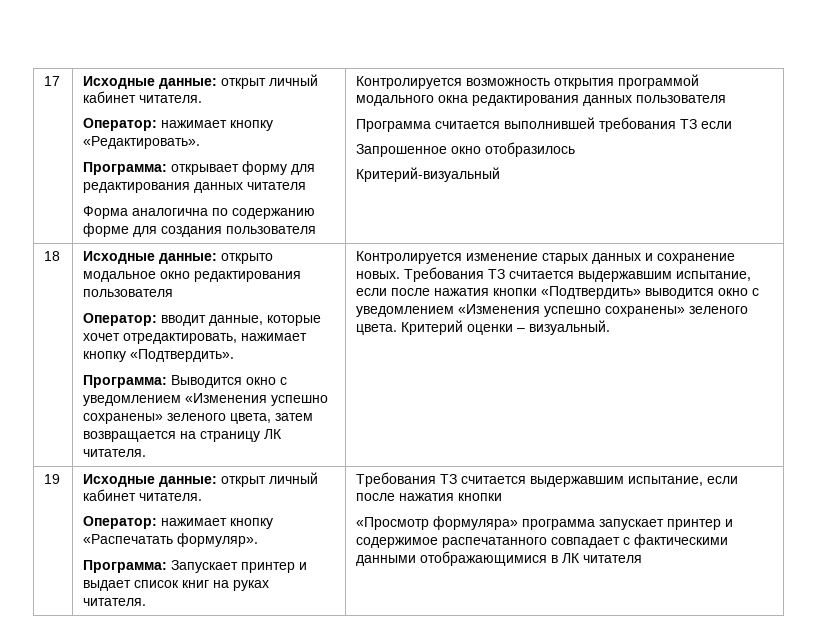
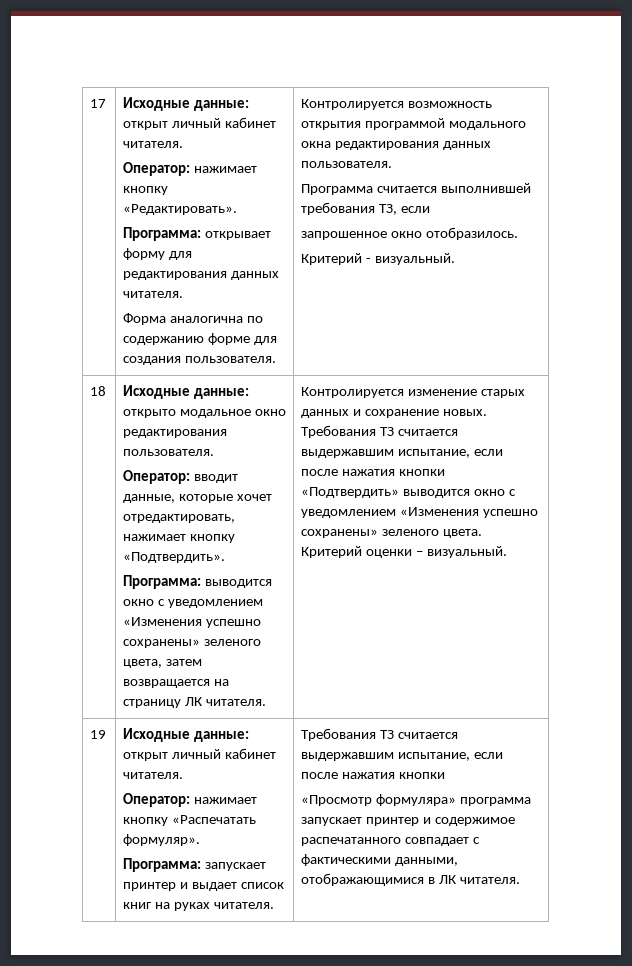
- Программа: открывает форму для редактирования данных читателя
+ Программа: открывает форму для редактирования данных читателя.
- Форма аналогична по содержанию форме для создания пользователя
+ Форма аналогична по содержанию форме для создания пользователя.
- Контролируется возможность открытия программой модального окна редактирования данных пользователя
+ Контролируется возможность открытия программой модального окна редактирования данных пользователя.
- Программа считается выполнившей требования ТЗ если
+ Программа считается выполнившей требования ТЗ, если
- Запрошенное окно отобразилось
- Критерий-визуальный
+ запрошенное окно отобразилось.
+ Критерий - визуальный.
- Исходные данные: открыто модальное окно редактирования пользователя
+ Исходные данные: открыто модальное окно редактирования пользователя.
- Программа: Выводится окно с уведомлением «Изменения успешно сохранены» зеленого цвета, затем возвращается на страницу ЛК читателя.
+ Программа: выводится окно с уведомлением «Изменения успешно сохранены» зеленого цвета, затем возвращается на страницу ЛК читателя.
- Программа: Запускает принтер и выдает список книг на руках читателя.
+ Программа: запускает принтер и выдает список книг на руках читателя.
- «Просмотр формуляра» программа запускает принтер и содержимое распечатанного совпадает с фактическими данными отображающимися в ЛК читателя
+ «Просмотр формуляра» программа запускает принтер и содержимое распечатанного совпадает с фактическими данными, отображающимися в ЛК читателя.

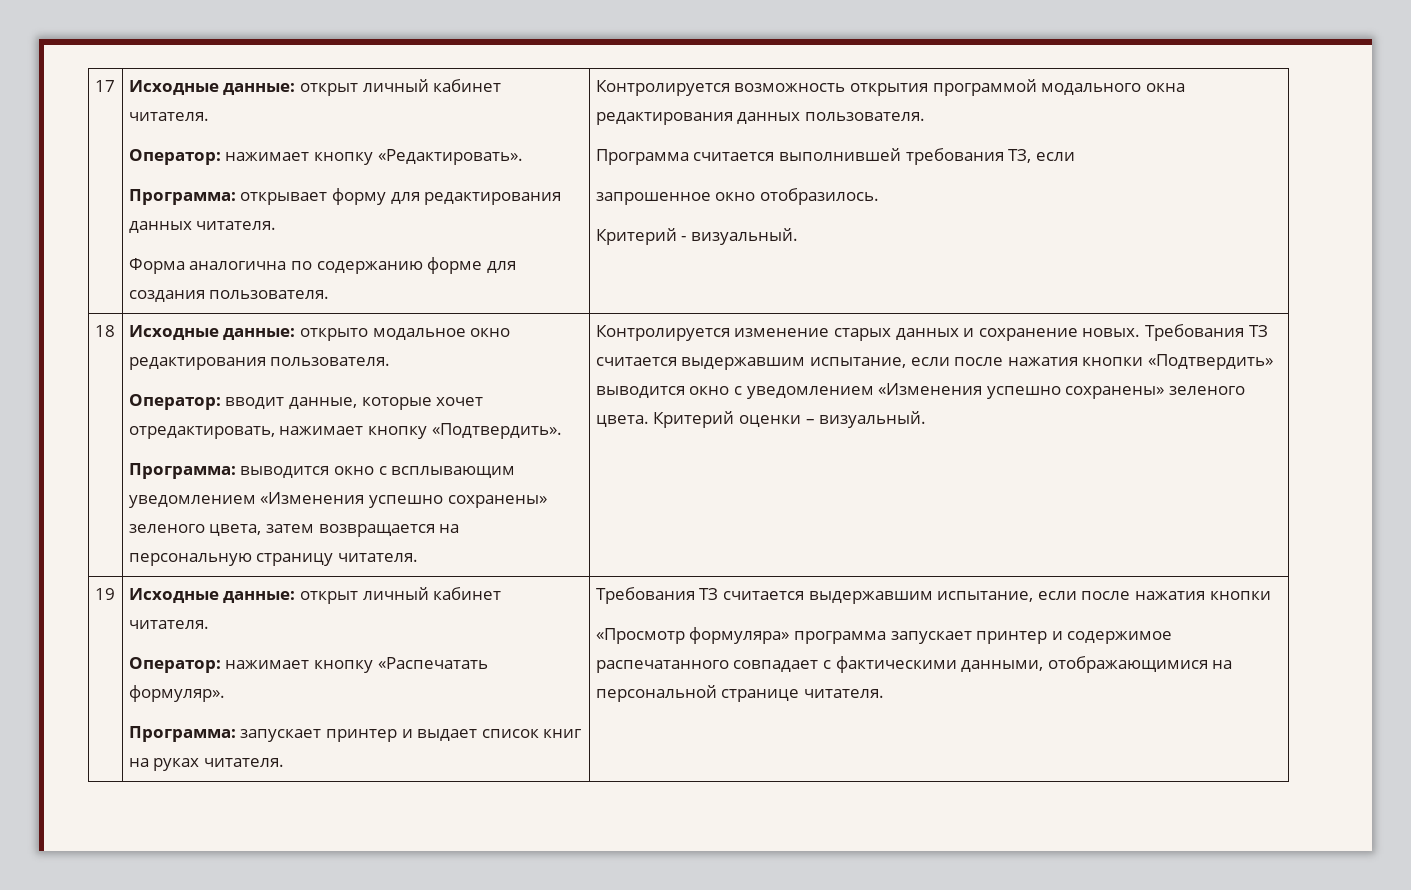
- Программа: выводится окно с уведомлением «Изменения успешно сохранены» зеленого цвета, затем возвращается на страницу ЛК читателя.
+ Программа: выводится окно с всплывающим уведомлением «Изменения успешно сохранены» зеленого цвета, затем возвращается на персональную страницу читателя.
- «Просмотр формуляра» программа запускает принтер и содержимое распечатанного совпадает с фактическими данными, отображающимися в ЛК читателя.
+ «Просмотр формуляра» программа запускает принтер и содержимое распечатанного совпадает с фактическими данными, отображающимися на персональной странице читателя.

